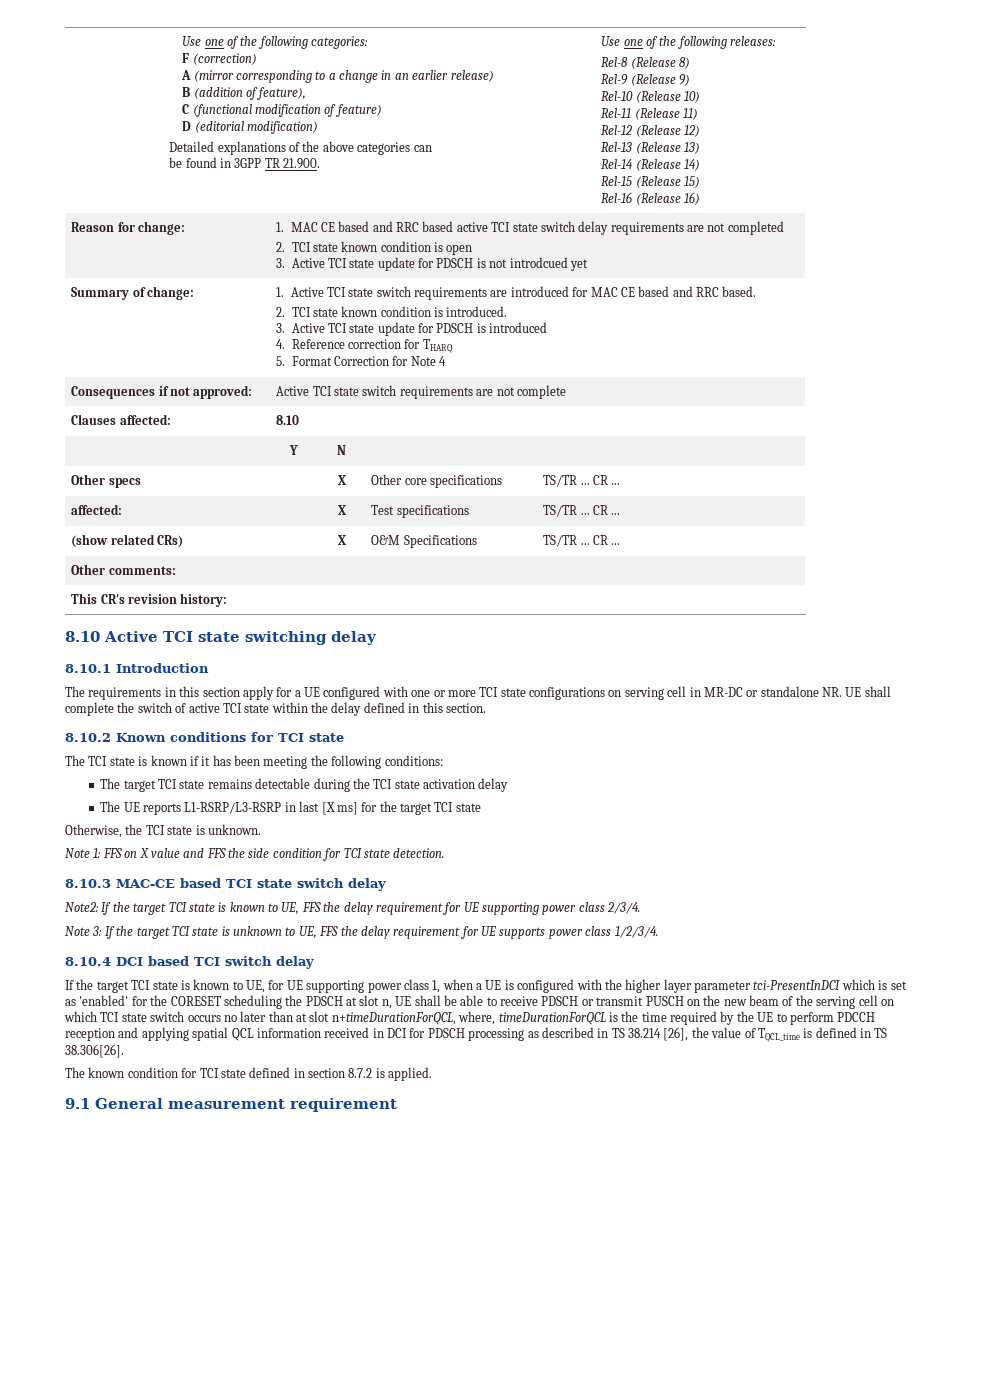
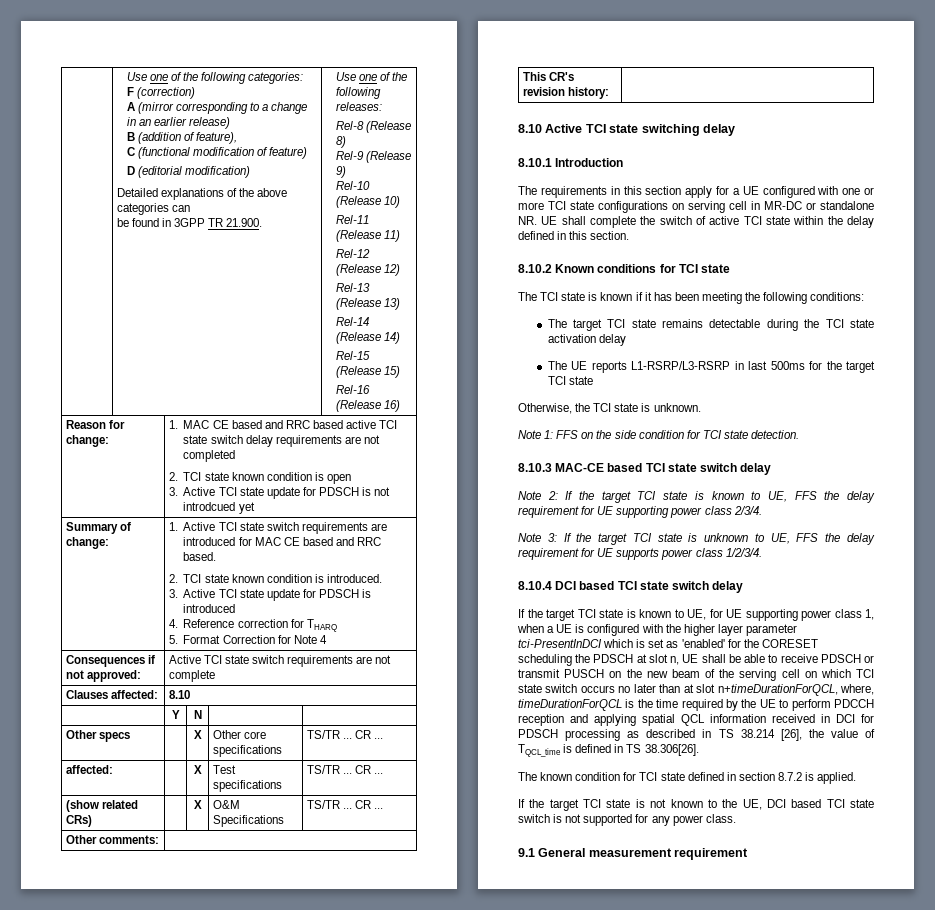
- The UE reports L1-RSRP/L3-RSRP in last [X ms] for the target TCI state
+ The UE reports L1-RSRP/L3-RSRP in last 500ms for the target TCI state
- Note 1: FFS on X value and FFS the side condition for TCI state detection.
+ Note 1: FFS on the side condition for TCI state detection.
- Note2: If the target TCI state is known to UE, FFS the delay requirement for UE supporting power class 2/3/4.
+ Note 2: If the target TCI state is known to UE, FFS the delay requirement for UE supporting power class 2/3/4.
- 8.10.4 DCI based TCI switch delay
+ 8.10.4 DCI based TCI state switch delay
+ If the target TCI state is not known to the UE, DCI based TCI state switch is not supported for any power class.

